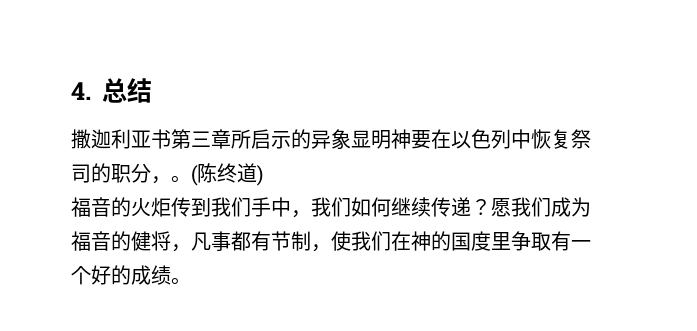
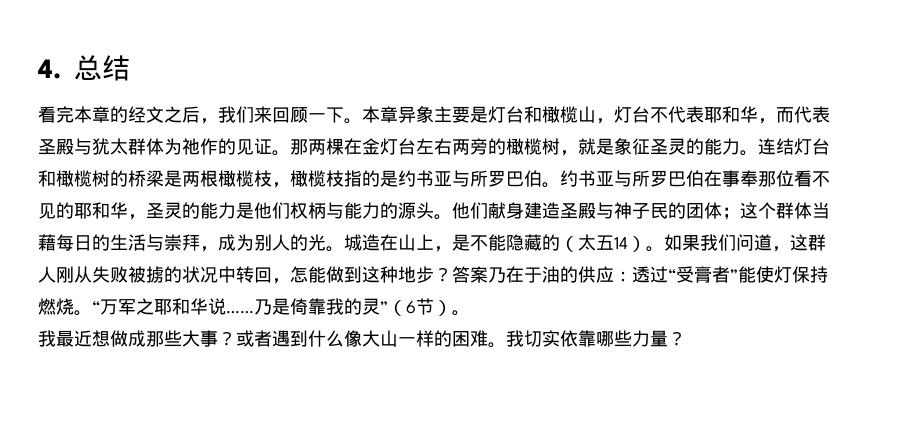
- 撒迦利亚书第三章所启示的异象显明神要在以色列中恢复祭司的职分，。(陈终道)
- 福音的火炬传到我们手中，我们如何继续传递？愿我们成为福音的健将，凡事都有节制，使我们在神的国度里争取有一个好的成绩。
+ 看完本章的经文之后，我们来回顾一下。本章异象主要是灯台和橄榄山，灯台不代表耶和华，而代表圣殿与犹太群体为祂作的见证。那两棵在金灯台左右两旁的橄榄树，就是象征圣灵的能力。连结灯台和橄榄树的桥梁是两根橄榄枝，橄榄枝指的是约书亚与所罗巴伯。约书亚与所罗巴伯在事奉那位看不见的耶和华，圣灵的能力是他们权柄与能力的源头。他们献身建造圣殿与神子民的团体；这个群体当藉每日的生活与崇拜，成为别人的光。城造在山上，是不能隐藏的（太五14）。如果我们问道，这群人刚从失败被掳的状况中转回，怎能做到这种地步？答案乃在于油的供应∶透过“受膏者”能使灯保持燃烧。“万军之耶和华说……乃是倚靠我的灵”（6节）。
+ 我最近想做成那些大事？或者遇到什么像大山一样的困难。我切实依靠哪些力量？

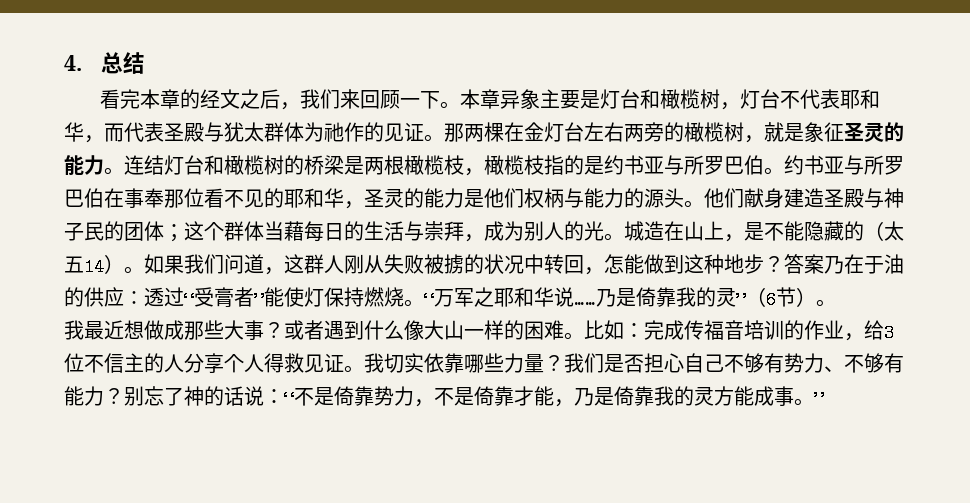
- 本章异象主要是灯台和橄榄山，灯台不代表耶和华，而代表圣殿与犹太群体为祂作的见证。
+ 本章异象主要是灯台和橄榄树，灯台不代表耶和华，而代表圣殿与犹太群体为祂作的见证。
+ 比如：完成传福音培训的作业，给3位不信主的人分享个人得救见证。
+ 我们是否担心自己不够有势力、不够有能力？别忘了神的话说：“不是倚靠势力，不是倚靠才能，乃是倚靠我的灵方能成事。”

